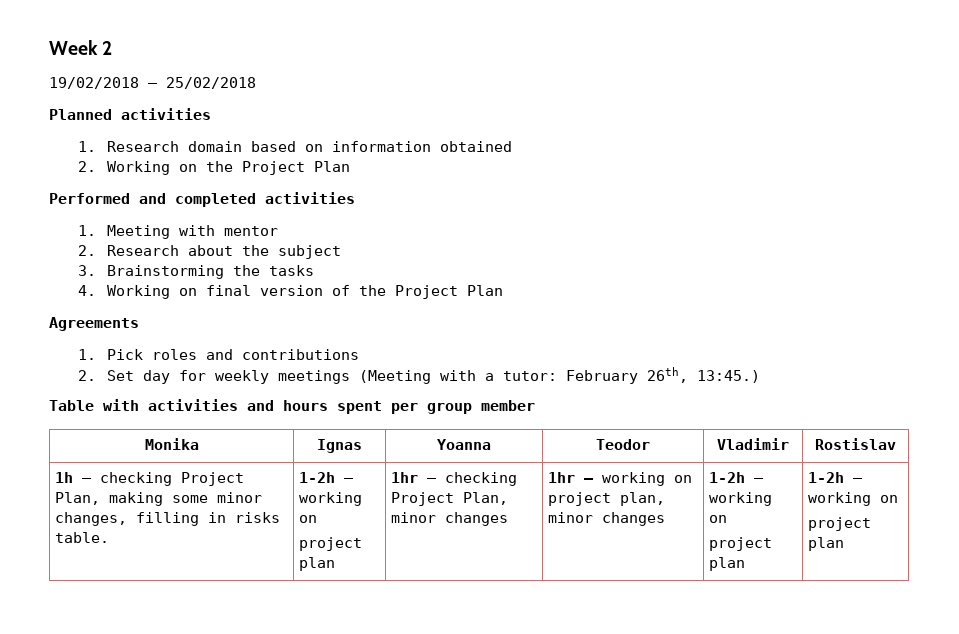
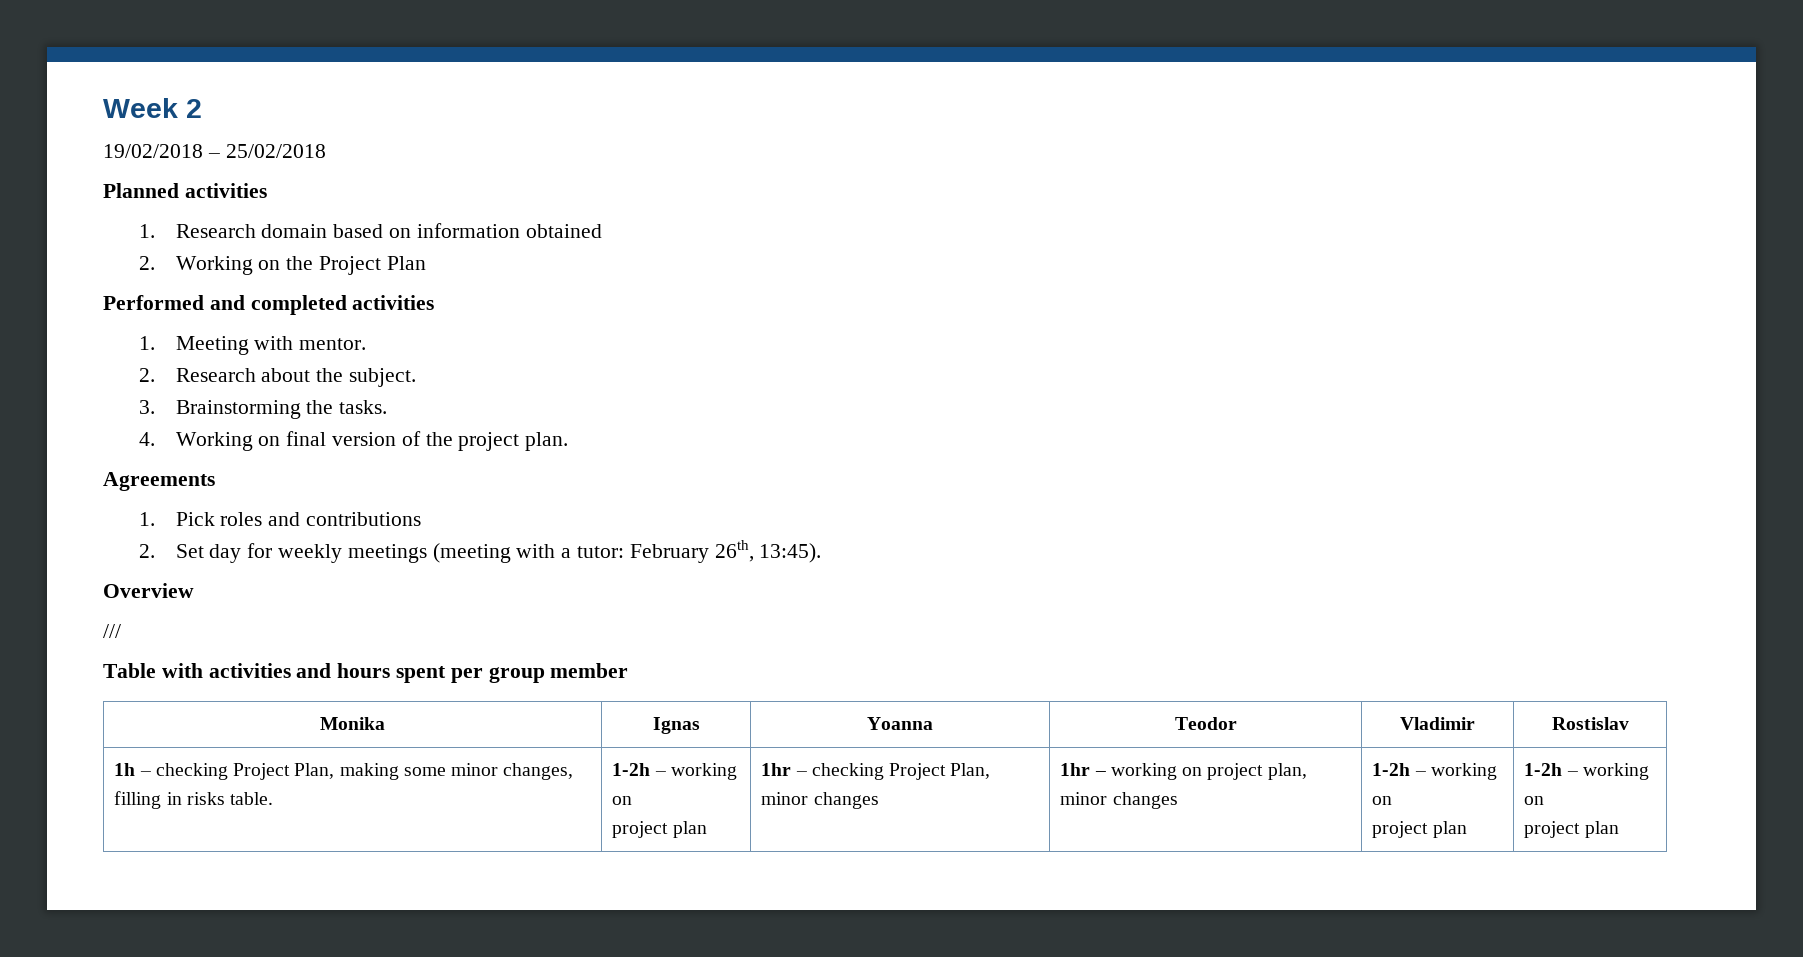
- 1. Meeting with mentor
+ 1. Meeting with mentor.
- 2. Research about the subject
+ 2. Research about the subject.
- 3. Brainstorming the tasks
+ 3. Brainstorming the tasks.
- 4. Working on final version of the Project Plan
+ 4. Working on final version of the project plan.
- 2. Set day for weekly meetings (Meeting with a tutor: February 26th, 13:45.)
+ 2. Set day for weekly meetings (meeting with a tutor: February 26th, 13:45).
+ Overview
+ ///

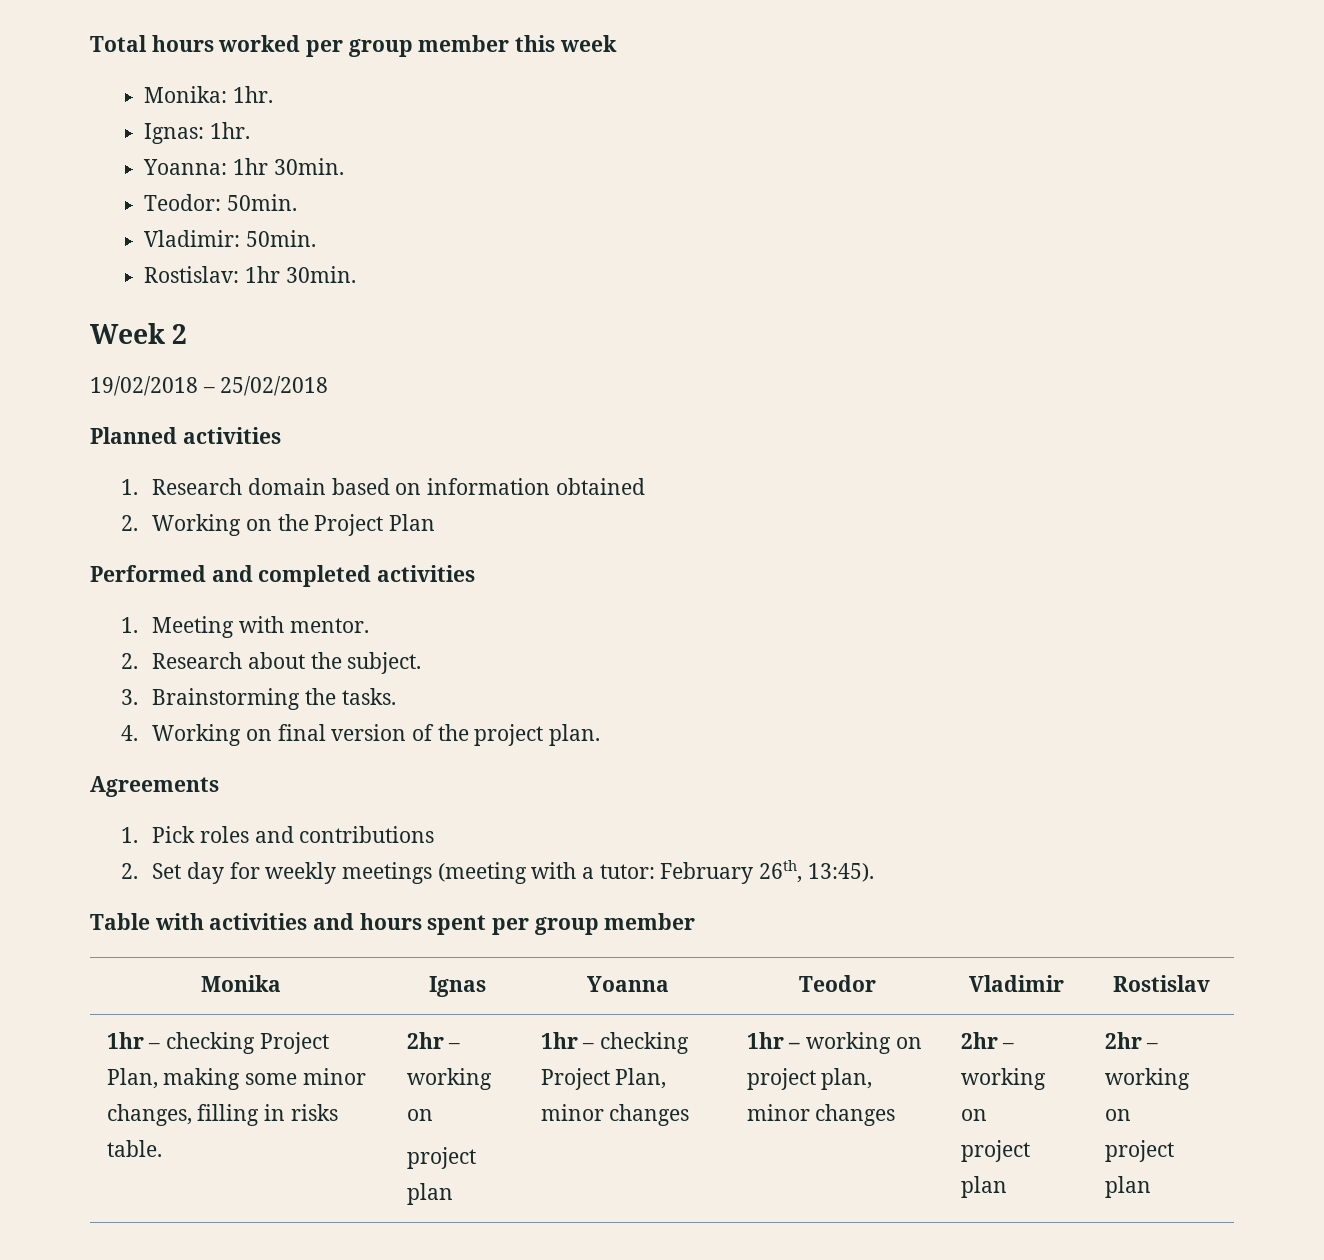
+ Total hours worked per group member this week
+ Monika: 1hr.
+ Ignas: 1hr.
+ Yoanna: 1hr 30min.
+ Teodor: 50min.
+ Vladimir: 50min.
+ Rostislav: 1hr 30min.
- Overview
- ///
- 1h – checking Project Plan, making some minor changes, filling in risks table. | 1-2h – working on
+ 1hr – checking Project Plan, making some minor changes, filling in risks table. | 2hr – working on
- 1hr – working on project plan, minor changes | 1-2h – working on
- project plan | 1-2h – working on
+ 1hr – working on project plan, minor changes | 2hr – working on
+ project plan | 2hr – working on

